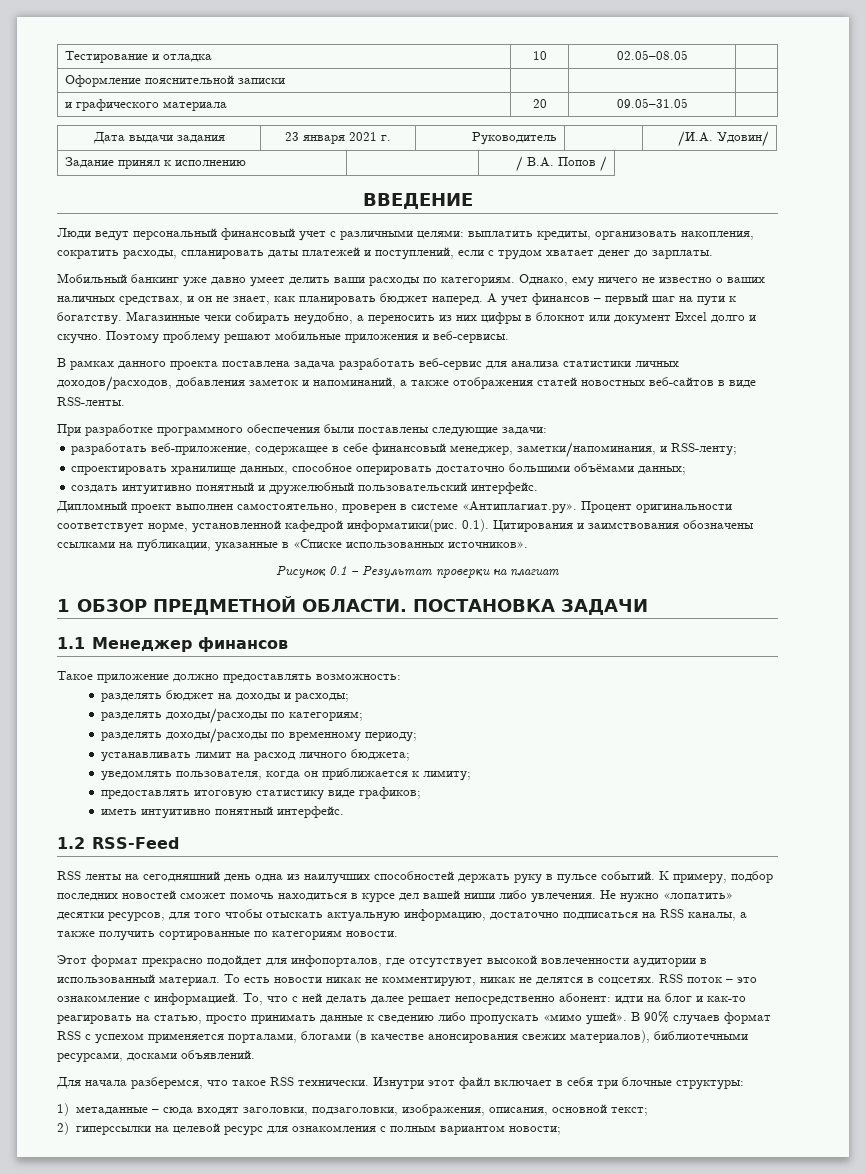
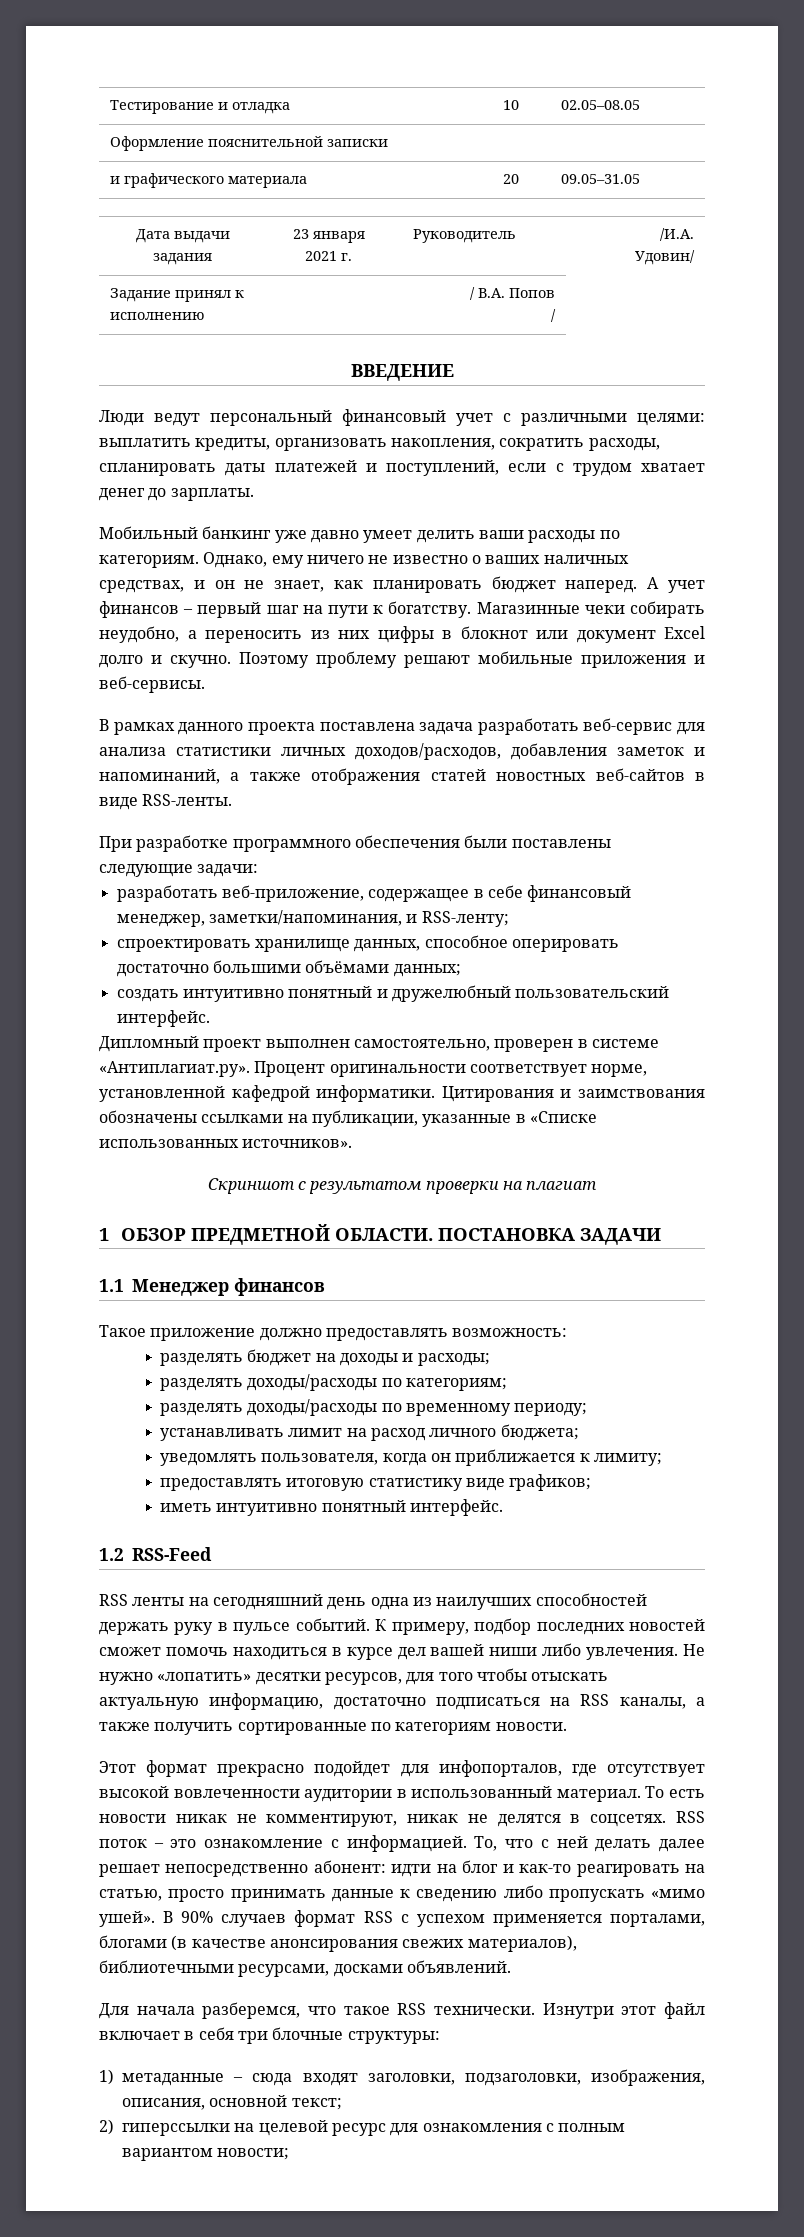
- Дипломный проект выполнен самостоятельно, проверен в системе «Антиплагиат.ру». Процент оригинальности соответствует норме, установленной кафедрой информатики(рис. 0.1). Цитирования и заимствования обозначены ссылками на публикации, указанные в «Списке использованных источников».
+ Дипломный проект выполнен самостоятельно, проверен в системе «Антиплагиат.ру». Процент оригинальности соответствует норме, установленной кафедрой информатики. Цитирования и заимствования обозначены ссылками на публикации, указанные в «Списке использованных источников».
- Рисунок 0.1 – Результат проверки на плагиат
+ Скриншот с результатом проверки на плагиат

